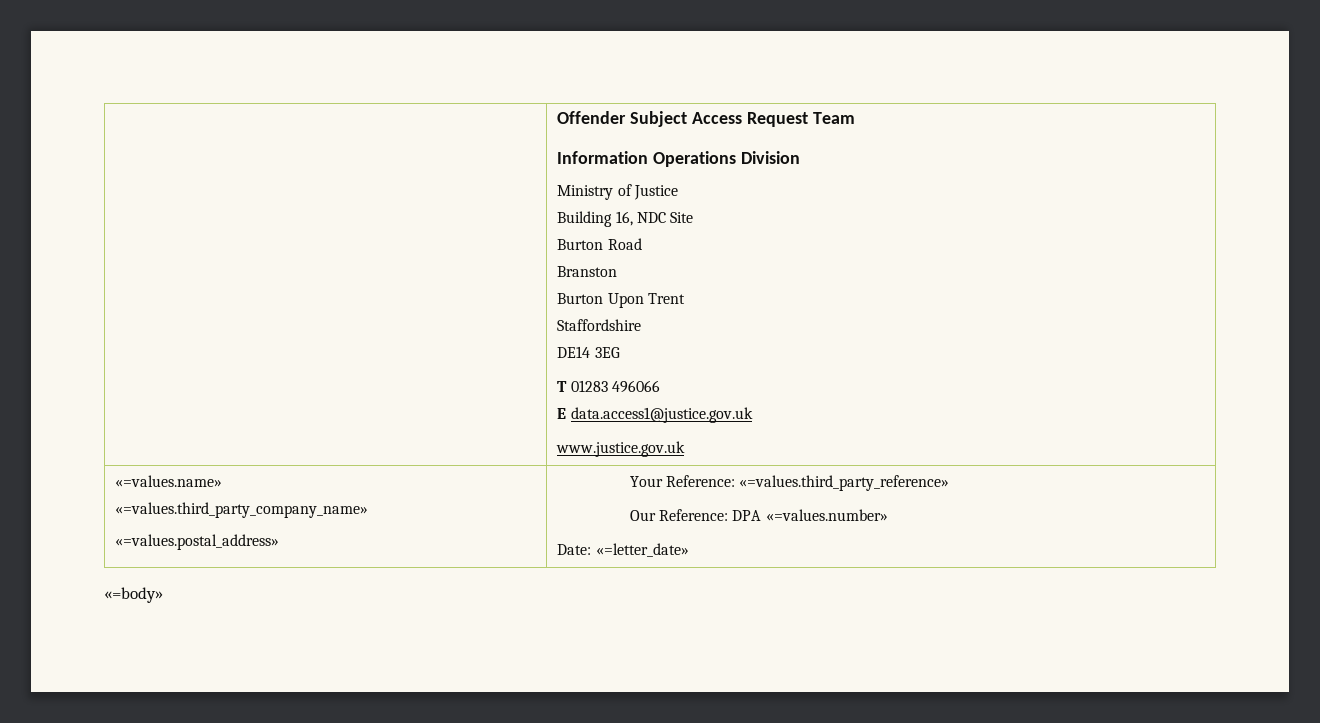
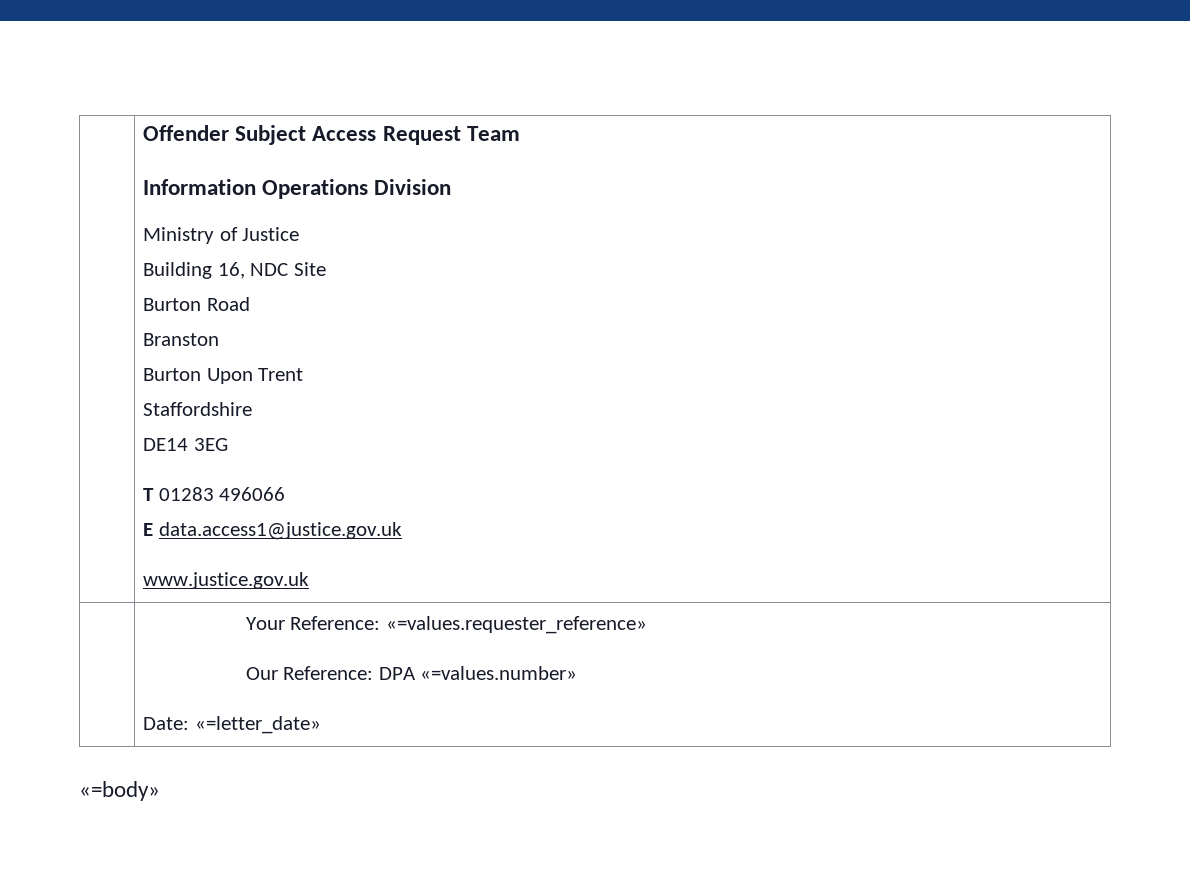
- «=values.name»
- «=values.third_party_company_name»
- «=values.postal_address» | Your Reference: «=values.third_party_reference»
+ | Your Reference: «=values.requester_reference»

